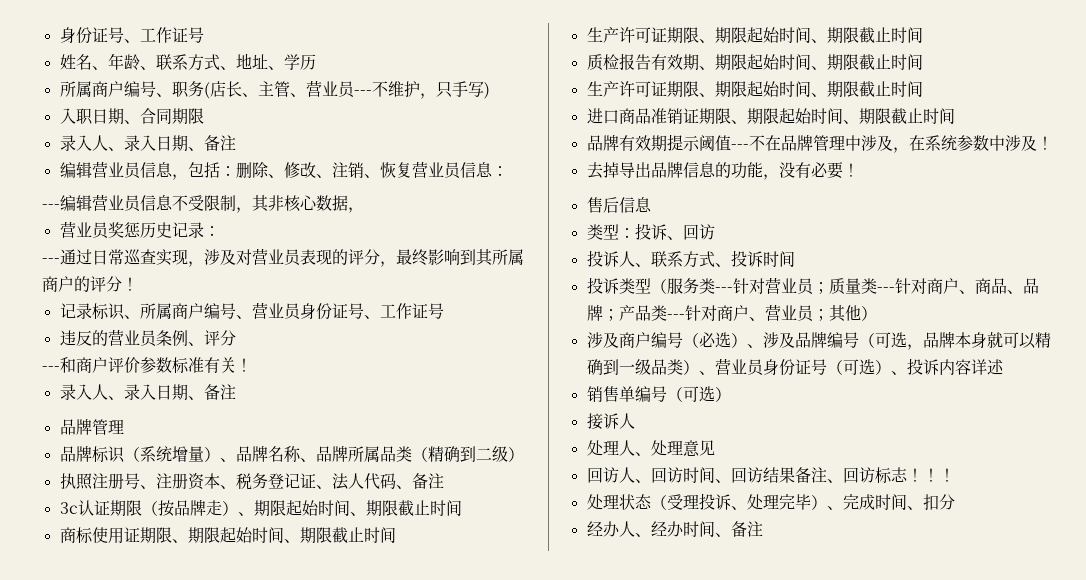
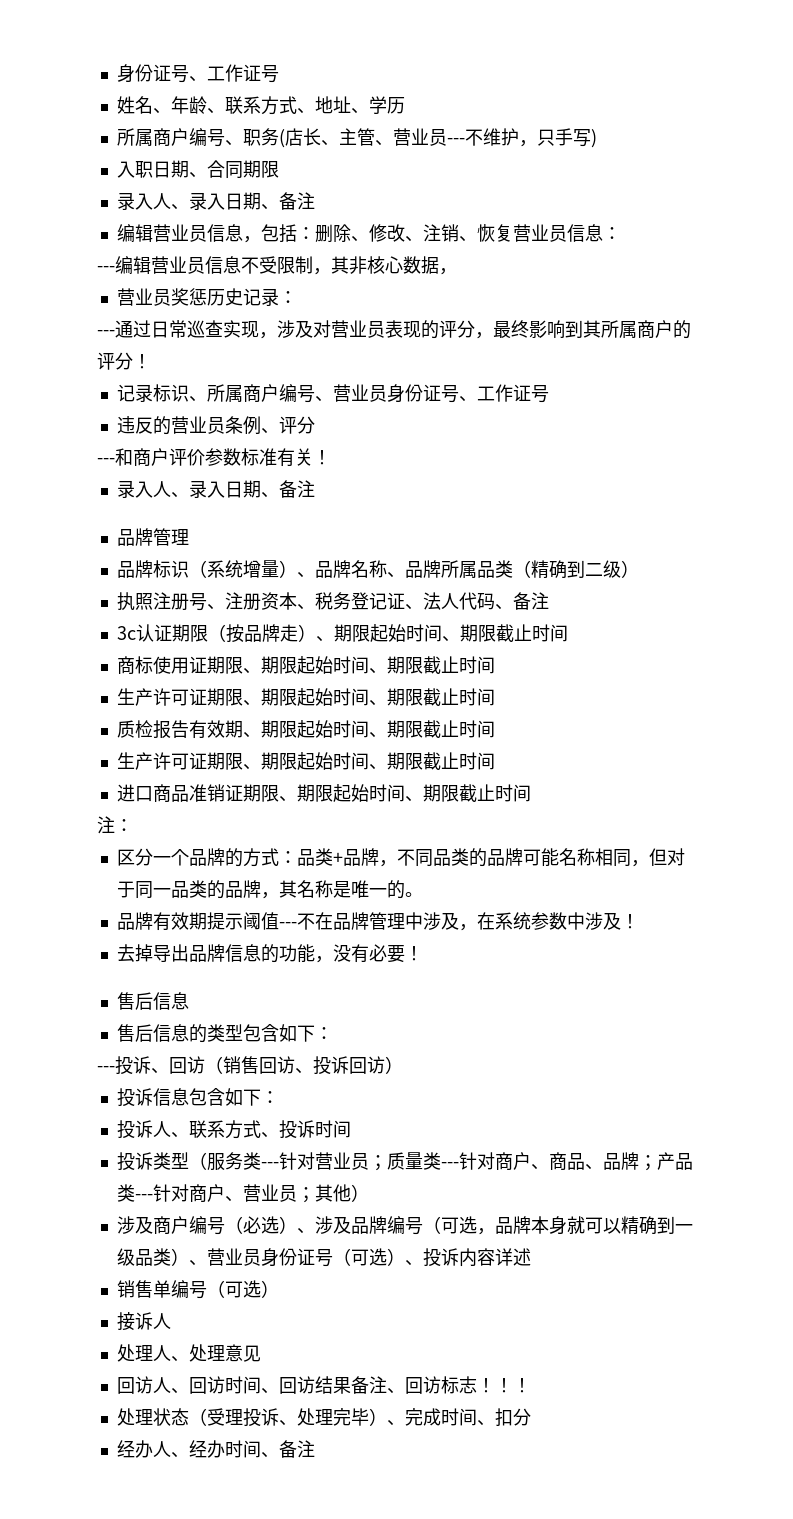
+ 注：
+ 区分一个品牌的方式：品类+品牌，不同品类的品牌可能名称相同，但对于同一品类的品牌，其名称是唯一的。
- 类型：投诉、回访
+ 售后信息的类型包含如下：
+ ---投诉、回访（销售回访、投诉回访）
+ 投诉信息包含如下：

